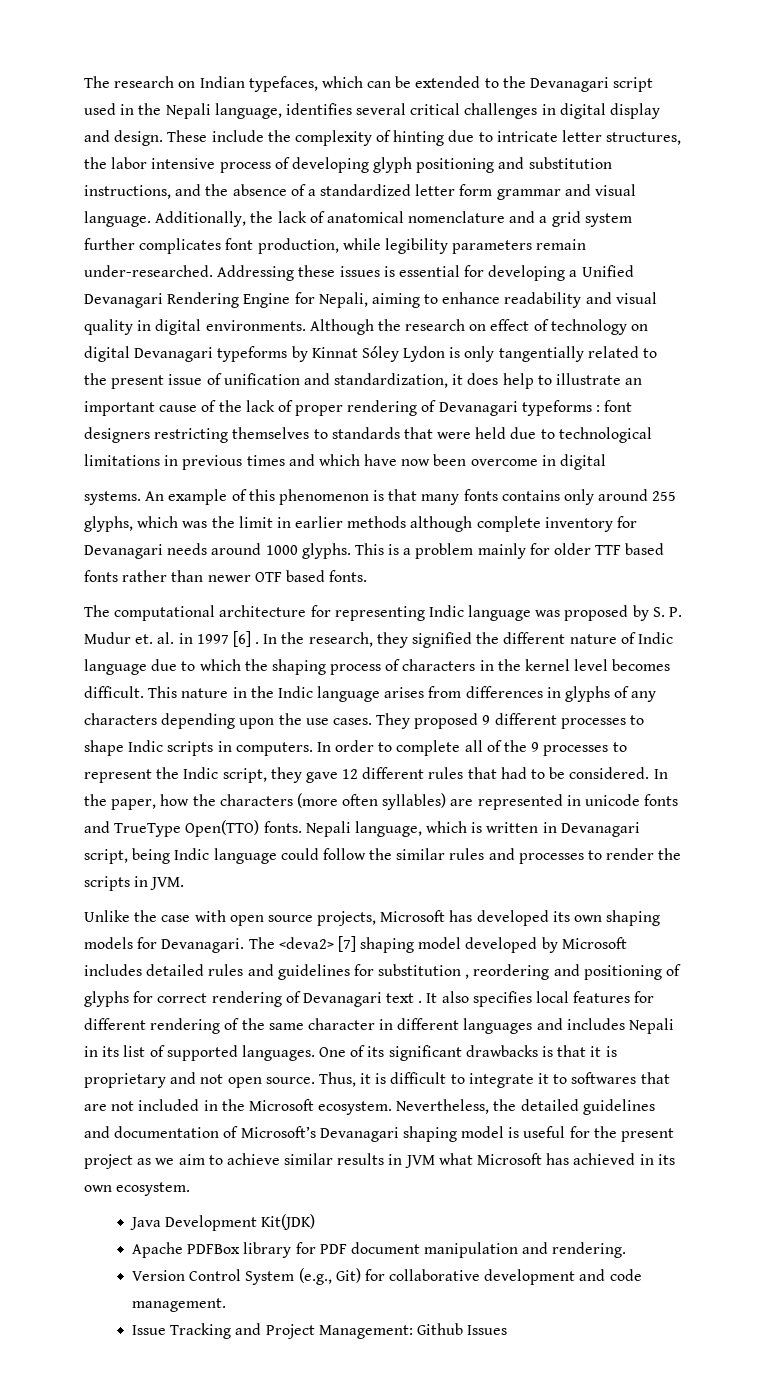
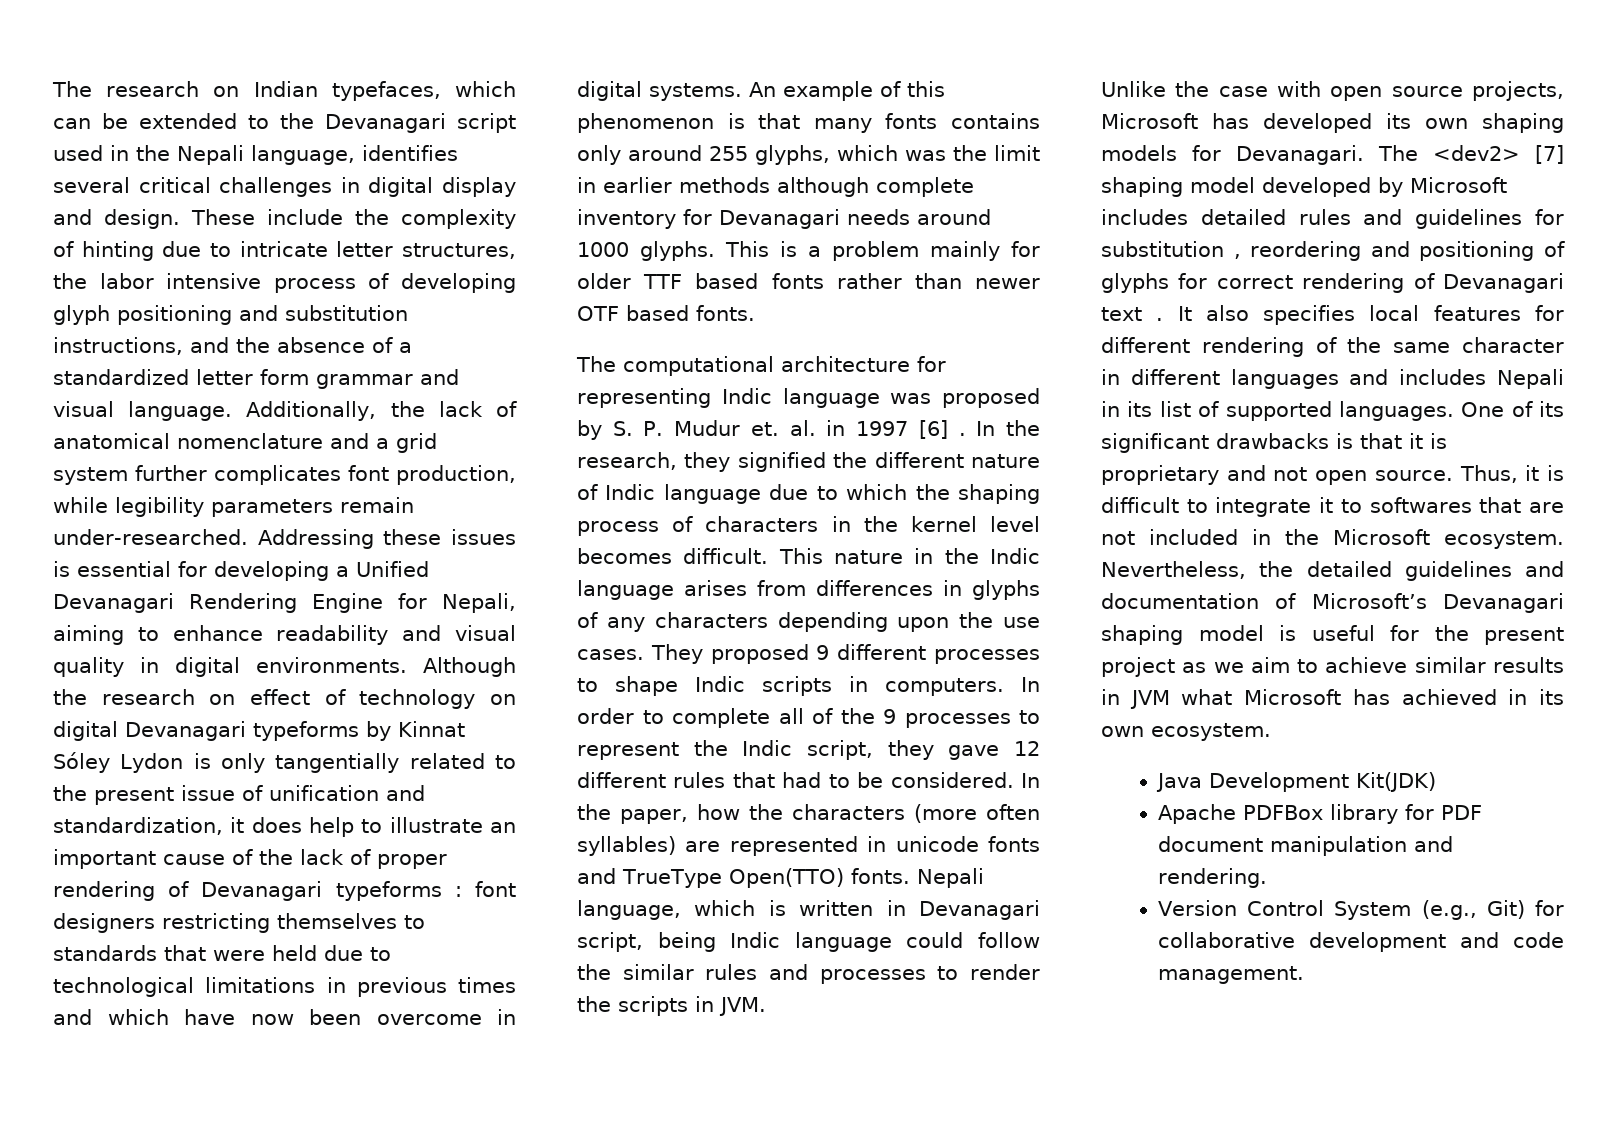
- font designers restricting themselves to standards that were held due to technological limitations in previous times and which have now been overcome in digital
- systems.
+ font designers restricting themselves to standards that were held due to technological limitations in previous times and which have now been overcome in digital systems.
- The <deva2> [7] shaping model developed by Microsoft includes detailed rules and guidelines for substitution , reordering and positioning of glyphs for correct rendering of Devanagari text .
+ The <dev2> [7] shaping model developed by Microsoft includes detailed rules and guidelines for substitution , reordering and positioning of glyphs for correct rendering of Devanagari text .
- Issue Tracking and Project Management: Github Issues

